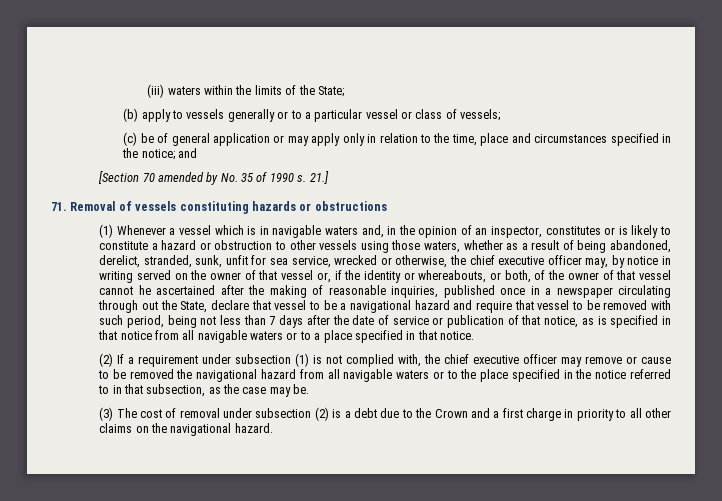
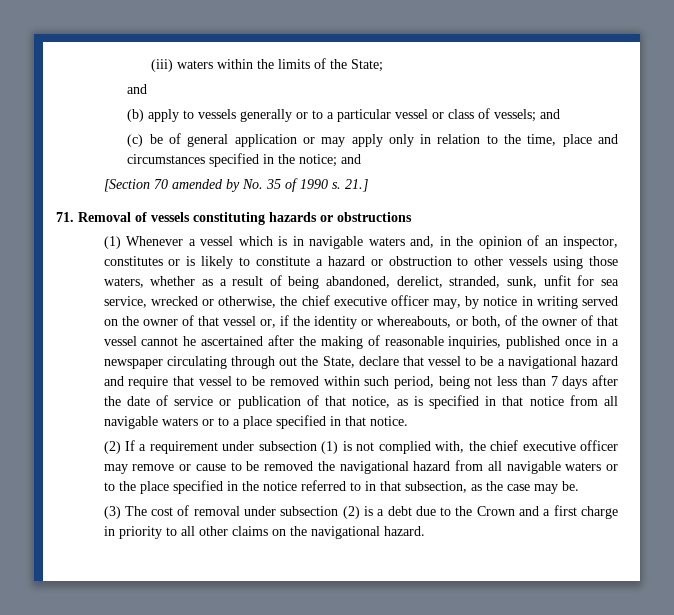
  (iii) waters within the limits of the State;
+ and
- (b) apply to vessels generally or to a particular vessel or class of vessels;
+ (b) apply to vessels generally or to a particular vessel or class of vessels; and
- (1) Whenever a vessel which is in navigable waters and, in the opinion of an inspector, constitutes or is likely to constitute a hazard or obstruction to other vessels using those waters, whether as a result of being abandoned, derelict, stranded, sunk, unfit for sea service, wrecked or otherwise, the chief executive officer may, by notice in writing served on the owner of that vessel or, if the identity or whereabouts, or both, of the owner of that vessel cannot he ascertained after the making of reasonable inquiries, published once in a newspaper circulating through out the State, declare that vessel to be a navigational hazard and require that vessel to be removed with such period, being not less than 7 days after the date of service or publication of that notice, as is specified in that notice from all navigable waters or to a place specified in that notice.
+ (1) Whenever a vessel which is in navigable waters and, in the opinion of an inspector, constitutes or is likely to constitute a hazard or obstruction to other vessels using those waters, whether as a result of being abandoned, derelict, stranded, sunk, unfit for sea service, wrecked or otherwise, the chief executive officer may, by notice in writing served on the owner of that vessel or, if the identity or whereabouts, or both, of the owner of that vessel cannot he ascertained after the making of reasonable inquiries, published once in a newspaper circulating through out the State, declare that vessel to be a navigational hazard and require that vessel to be removed within such period, being not less than 7 days after the date of service or publication of that notice, as is specified in that notice from all navigable waters or to a place specified in that notice.

